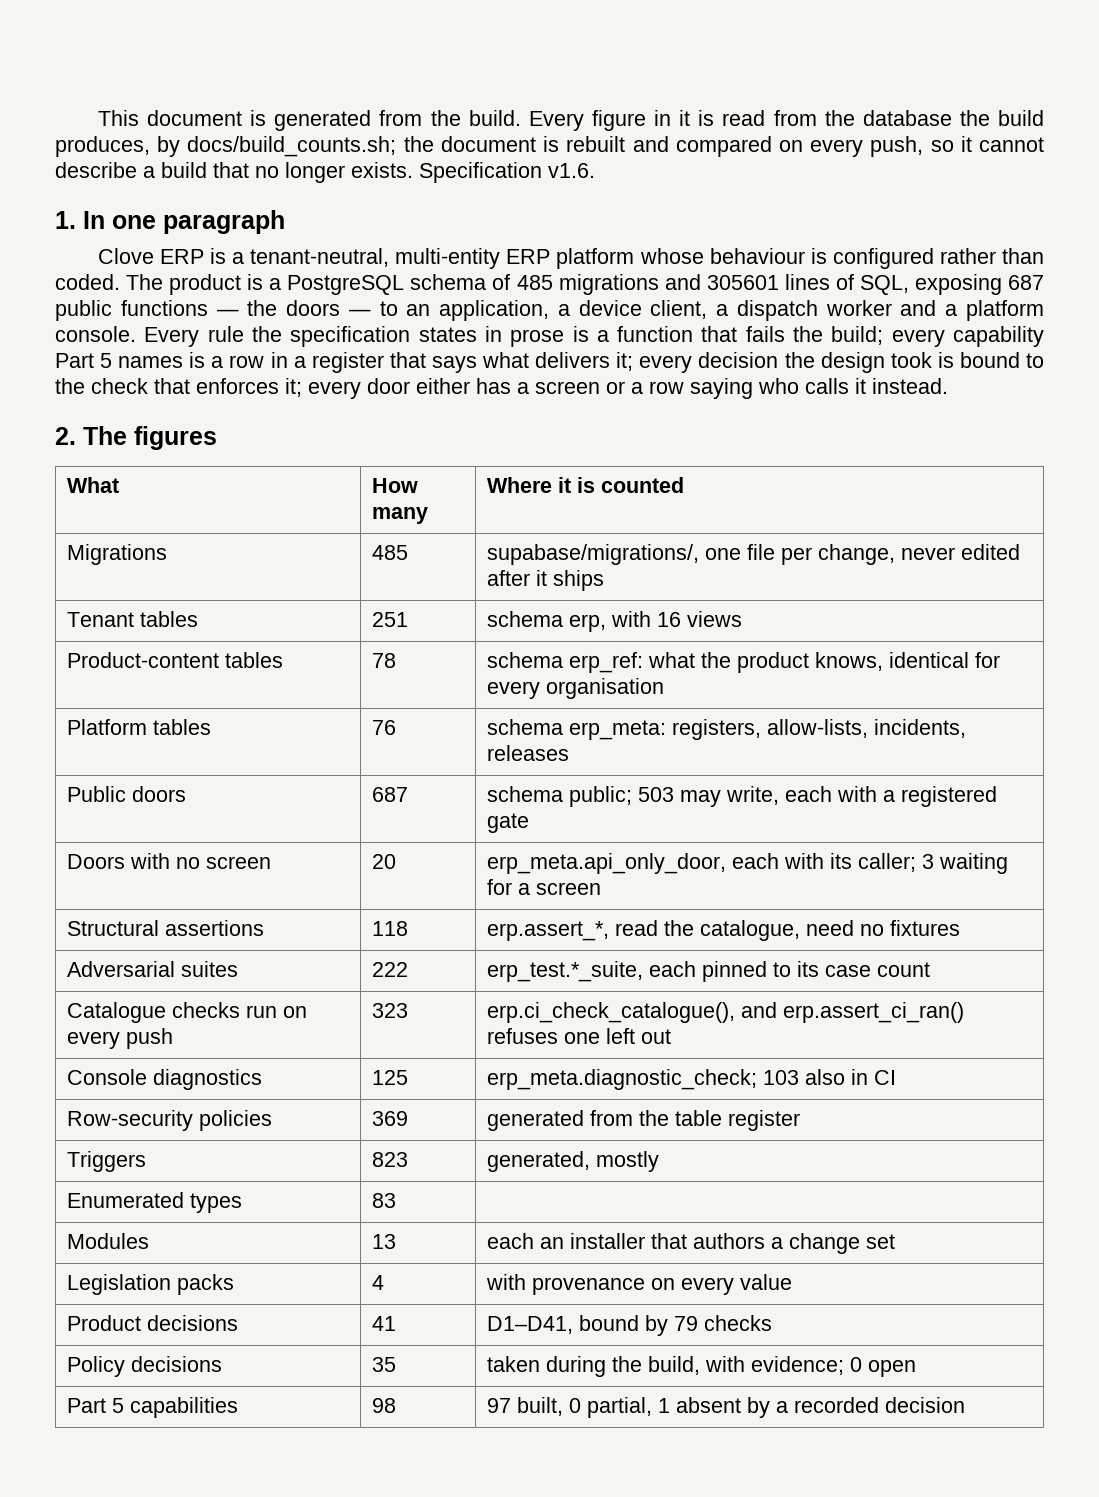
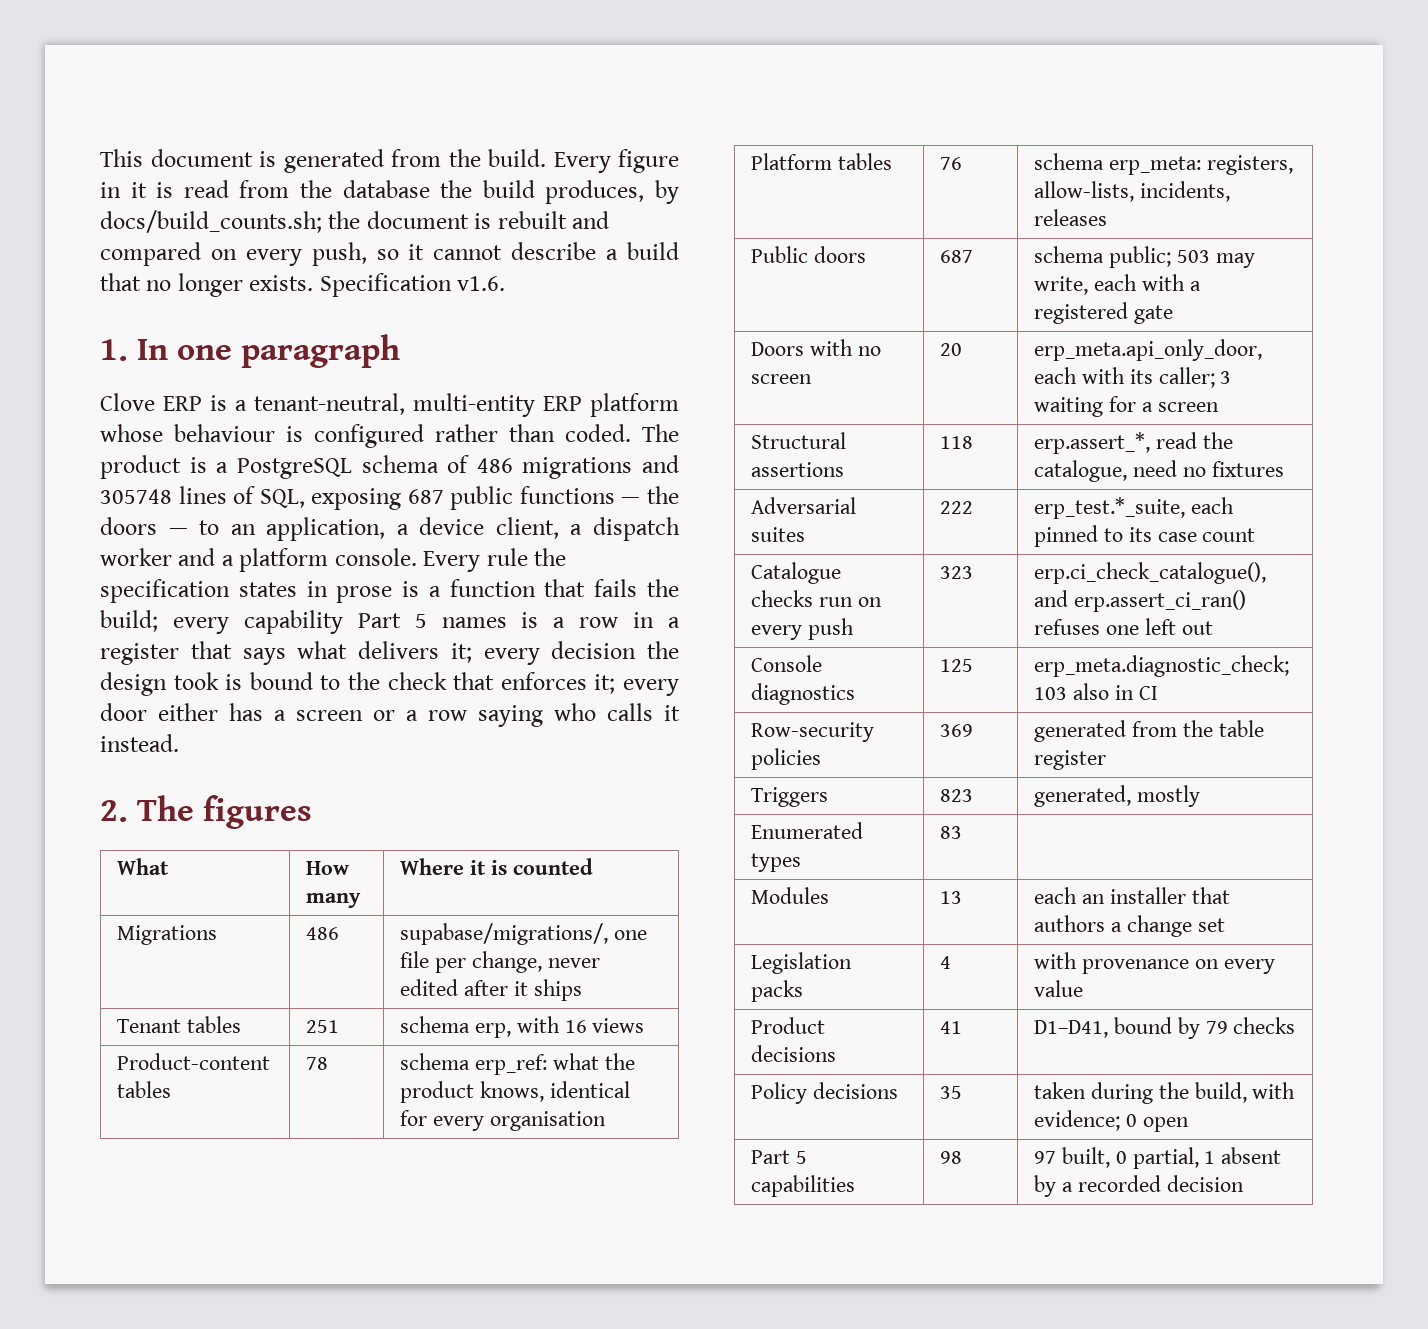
- The product is a PostgreSQL schema of 485 migrations and 305601 lines of SQL, exposing 687 public functions — the doors — to an application, a device client, a dispatch worker and a platform console.
+ The product is a PostgreSQL schema of 486 migrations and 305748 lines of SQL, exposing 687 public functions — the doors — to an application, a device client, a dispatch worker and a platform console.
- Migrations | 485 | supabase/migrations/, one file per change, never edited after it ships
+ Migrations | 486 | supabase/migrations/, one file per change, never edited after it ships

